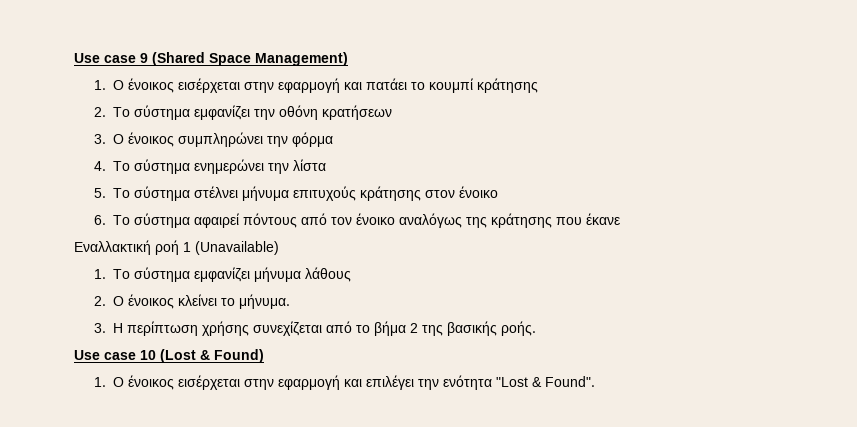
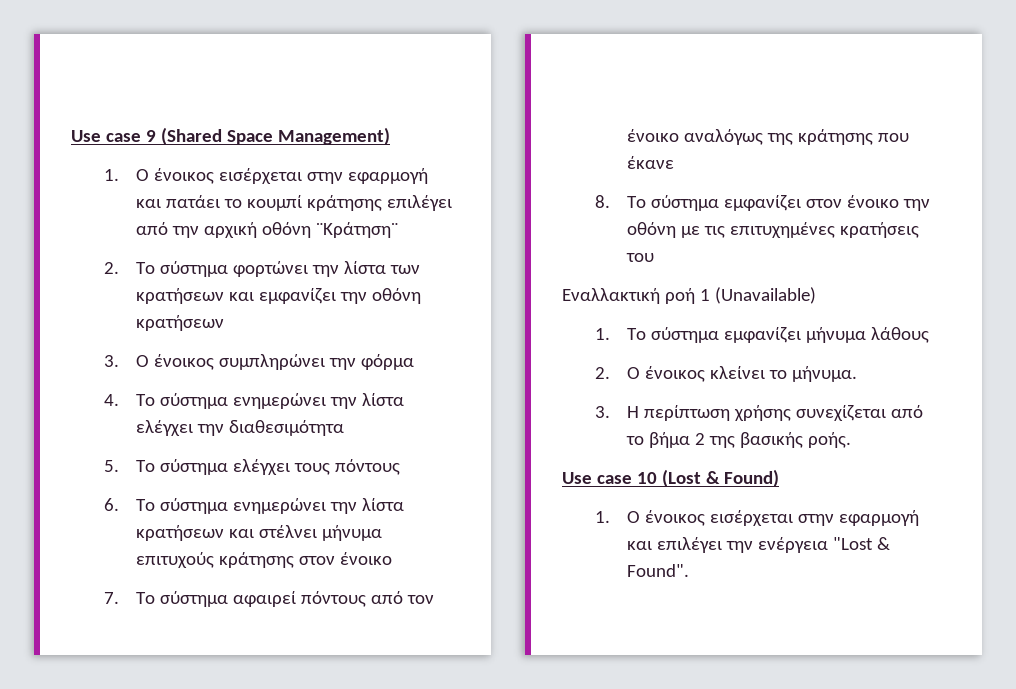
- 1. Ο ένοικος εισέρχεται στην εφαρμογή και πατάει το κουμπί κράτησης
- 2. Το σύστημα εμφανίζει την οθόνη κρατήσεων
+ 1. Ο ένοικος εισέρχεται στην εφαρμογή και πατάει το κουμπί κράτησης επιλέγει από την αρχική οθόνη ¨Κράτηση¨
+ 2. Το σύστημα φορτώνει την λίστα των κρατήσεων και εμφανίζει την οθόνη κρατήσεων
- 4. To σύστημα ενημερώνει την λίστα
+ 4. To σύστημα ενημερώνει την λίστα ελέγχει την διαθεσιμότητα
- 5. Το σύστημα στέλνει μήνυμα επιτυχούς κράτησης στον ένοικο
+ 5. Το σύστημα ελέγχει τους πόντους
+ 6. Το σύστημα ενημερώνει την λίστα κρατήσεων και στέλνει μήνυμα επιτυχούς κράτησης στον ένοικο
- 6. Το σύστημα αφαιρεί πόντους από τον ένοικο αναλόγως της κράτησης που έκανε
+ 7. Το σύστημα αφαιρεί πόντους από τον ένοικο αναλόγως της κράτησης που έκανε
+ 8. Το σύστημα εμφανίζει στον ένοικο την οθόνη με τις επιτυχημένες κρατήσεις του
- 1. Ο ένοικος εισέρχεται στην εφαρμογή και επιλέγει την ενότητα "Lost & Found".
+ 1. Ο ένοικος εισέρχεται στην εφαρμογή και επιλέγει την ενέργεια "Lost & Found".

